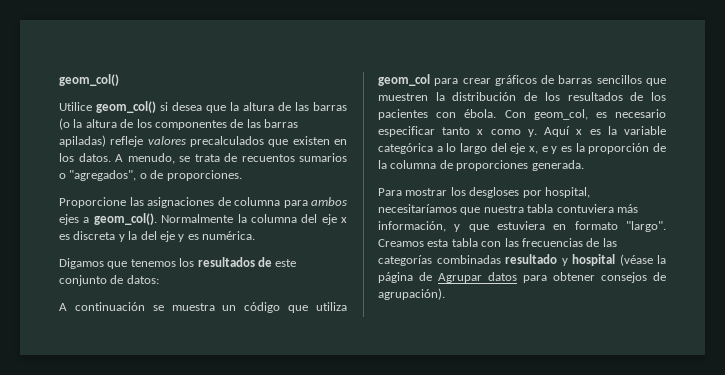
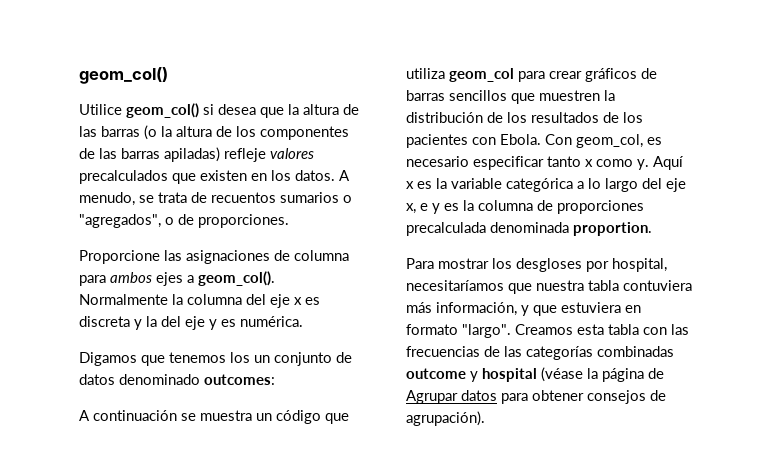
- Digamos que tenemos los resultados de este conjunto de datos:
+ Digamos que tenemos los un conjunto de datos denominado outcomes:
- A continuación se muestra un código que utiliza geom_col para crear gráficos de barras sencillos que muestren la distribución de los resultados de los pacientes con ébola.
+ A continuación se muestra un código que utiliza geom_col para crear gráficos de barras sencillos que muestren la distribución de los resultados de los pacientes con Ebola.
- Aquí x es la variable categórica a lo largo del eje x, e y es la proporción de la columna de proporciones generada.
+ Aquí x es la variable categórica a lo largo del eje x, e y es la columna de proporciones precalculada denominada proportion.
- Creamos esta tabla con las frecuencias de las categorías combinadas resultado y hospital (véase la página de Agrupar datos para obtener consejos de agrupación).
+ Creamos esta tabla con las frecuencias de las categorías combinadas outcome y hospital (véase la página de Agrupar datos para obtener consejos de agrupación).

